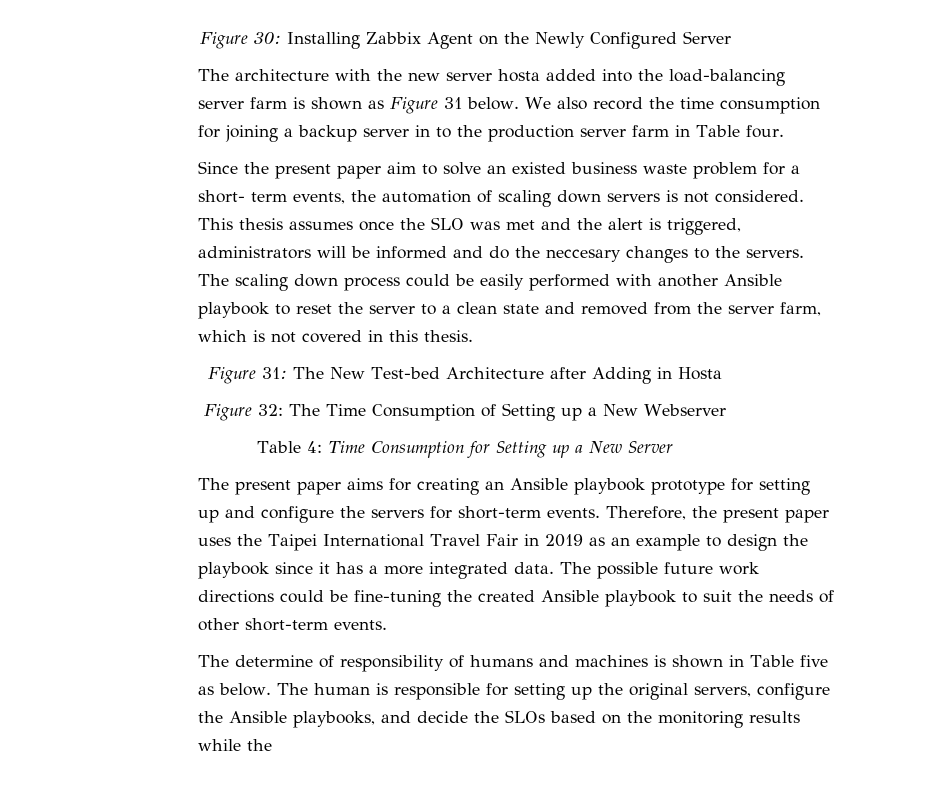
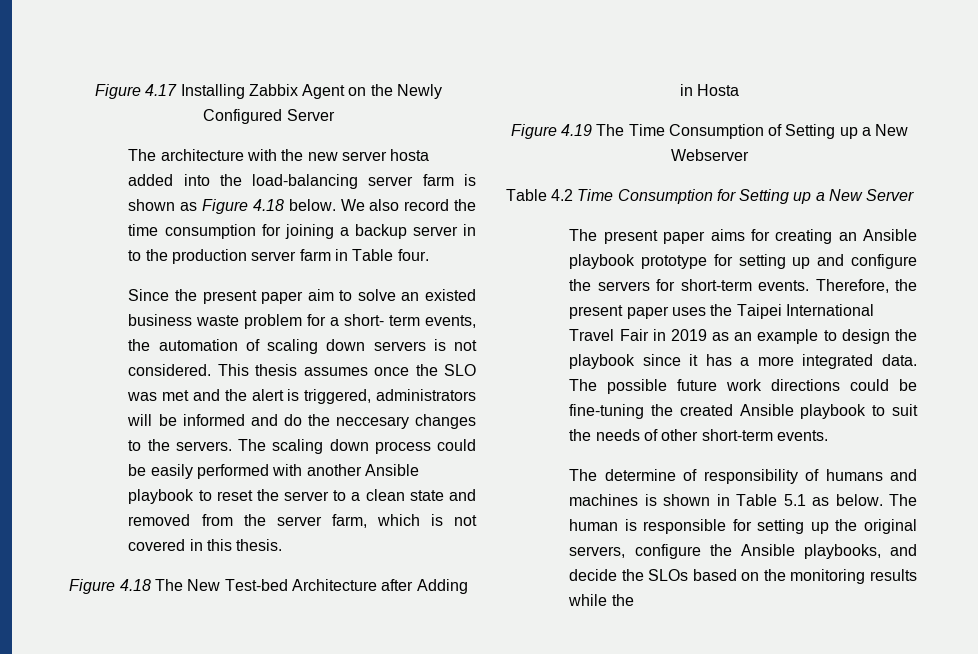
- Figure 30: Installing Zabbix Agent on the Newly Configured Server
+ Figure 4.17 Installing Zabbix Agent on the Newly Configured Server
- The architecture with the new server hosta added into the load-balancing server farm is shown as Figure 31 below.
+ The architecture with the new server hosta added into the load-balancing server farm is shown as Figure 4.18 below.
- Figure 31: The New Test-bed Architecture after Adding in Hosta
+ Figure 4.18 The New Test-bed Architecture after Adding in Hosta
- Figure 32: The Time Consumption of Setting up a New Webserver
+ Figure 4.19 The Time Consumption of Setting up a New Webserver
- Table 4: Time Consumption for Setting up a New Server
+ Table 4.2 Time Consumption for Setting up a New Server
- The determine of responsibility of humans and machines is shown in Table five as below.
+ The determine of responsibility of humans and machines is shown in Table 5.1 as below.

